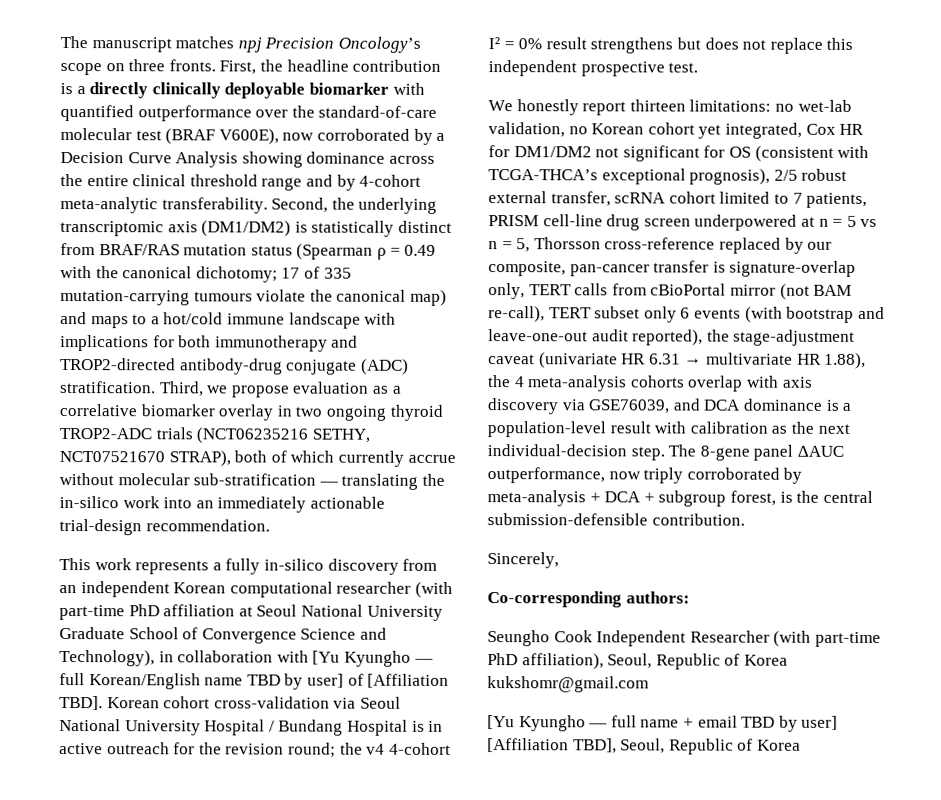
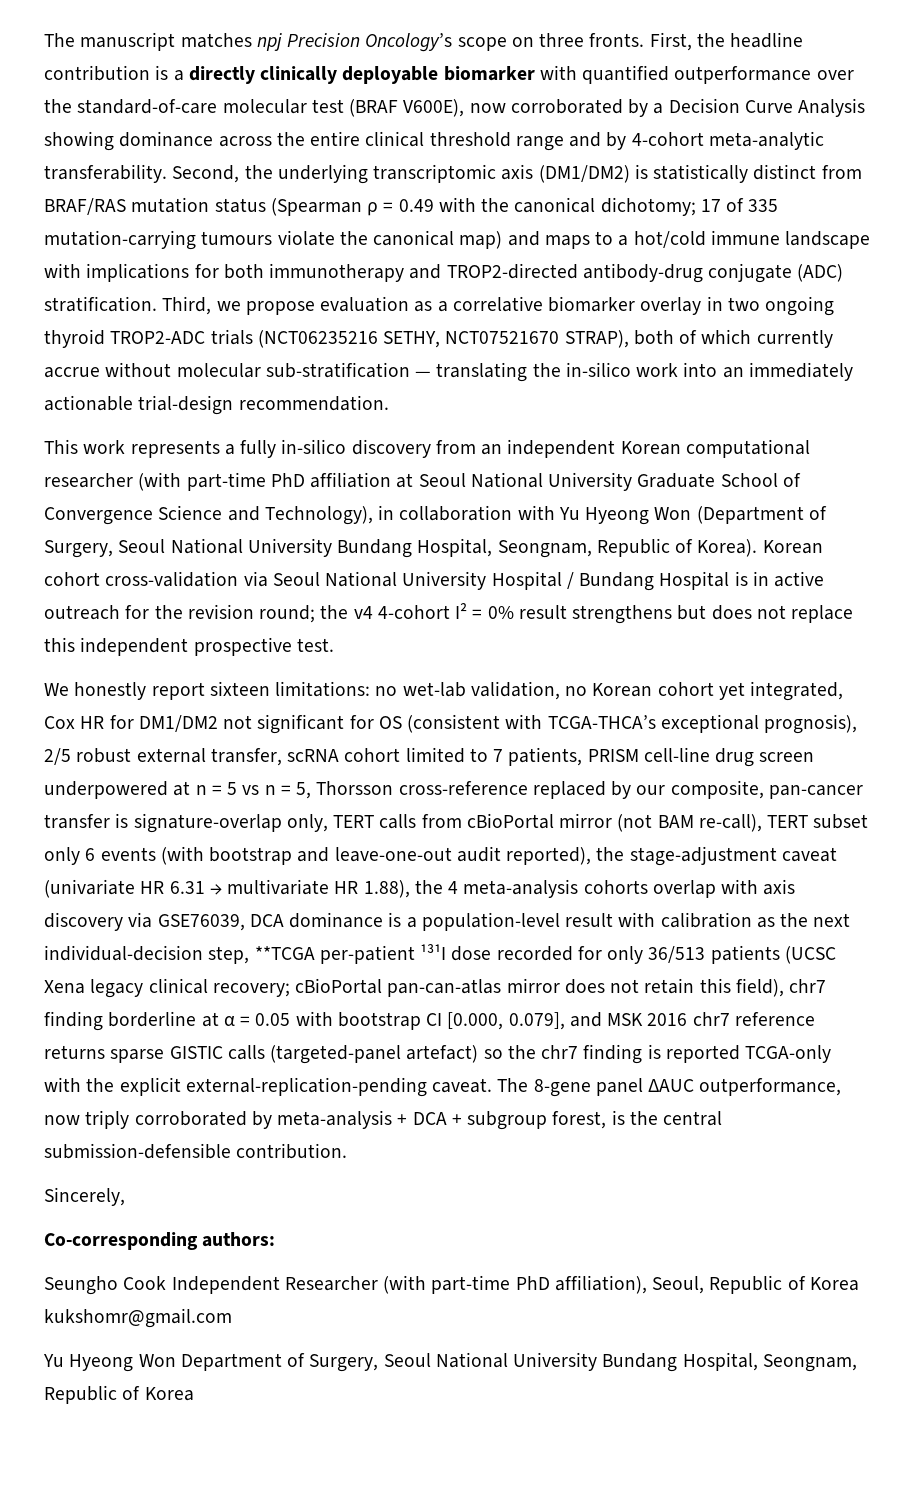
- This work represents a fully in-silico discovery from an independent Korean computational researcher (with part-time PhD affiliation at Seoul National University Graduate School of Convergence Science and Technology), in collaboration with [Yu Kyungho — full Korean/English name TBD by user] of [Affiliation TBD].
+ This work represents a fully in-silico discovery from an independent Korean computational researcher (with part-time PhD affiliation at Seoul National University Graduate School of Convergence Science and Technology), in collaboration with Yu Hyeong Won (Department of Surgery, Seoul National University Bundang Hospital, Seongnam, Republic of Korea).
- We honestly report thirteen limitations:
+ We honestly report sixteen limitations:
- no wet-lab validation, no Korean cohort yet integrated, Cox HR for DM1/DM2 not significant for OS (consistent with TCGA-THCA’s exceptional prognosis), 2/5 robust external transfer, scRNA cohort limited to 7 patients, PRISM cell-line drug screen underpowered at n = 5 vs n = 5, Thorsson cross-reference replaced by our composite, pan-cancer transfer is signature-overlap only, TERT calls from cBioPortal mirror (not BAM re-call), TERT subset only 6 events (with bootstrap and leave-one-out audit reported), the stage-adjustment caveat (univariate HR 6.31 → multivariate HR 1.88), the 4 meta-analysis cohorts overlap with axis discovery via GSE76039, and DCA dominance is a population-level result with calibration as the next individual-decision step.
+ no wet-lab validation, no Korean cohort yet integrated, Cox HR for DM1/DM2 not significant for OS (consistent with TCGA-THCA’s exceptional prognosis), 2/5 robust external transfer, scRNA cohort limited to 7 patients, PRISM cell-line drug screen underpowered at n = 5 vs n = 5, Thorsson cross-reference replaced by our composite, pan-cancer transfer is signature-overlap only, TERT calls from cBioPortal mirror (not BAM re-call), TERT subset only 6 events (with bootstrap and leave-one-out audit reported), the stage-adjustment caveat (univariate HR 6.31 → multivariate HR 1.88), the 4 meta-analysis cohorts overlap with axis discovery via GSE76039, DCA dominance is a population-level result with calibration as the next individual-decision step, **TCGA per-patient ¹³¹I dose recorded for only 36/513 patients (UCSC Xena legacy clinical recovery; cBioPortal pan-can-atlas mirror does not retain this field), chr7 finding borderline at α = 0.05 with bootstrap CI [0.000, 0.079], and MSK 2016 chr7 reference returns sparse GISTIC calls (targeted-panel artefact) so the chr7 finding is reported TCGA-only with the explicit external-replication-pending caveat.
- [Yu Kyungho — full name + email TBD by user] [Affiliation TBD], Seoul, Republic of Korea
+ Yu Hyeong Won Department of Surgery, Seoul National University Bundang Hospital, Seongnam, Republic of Korea

